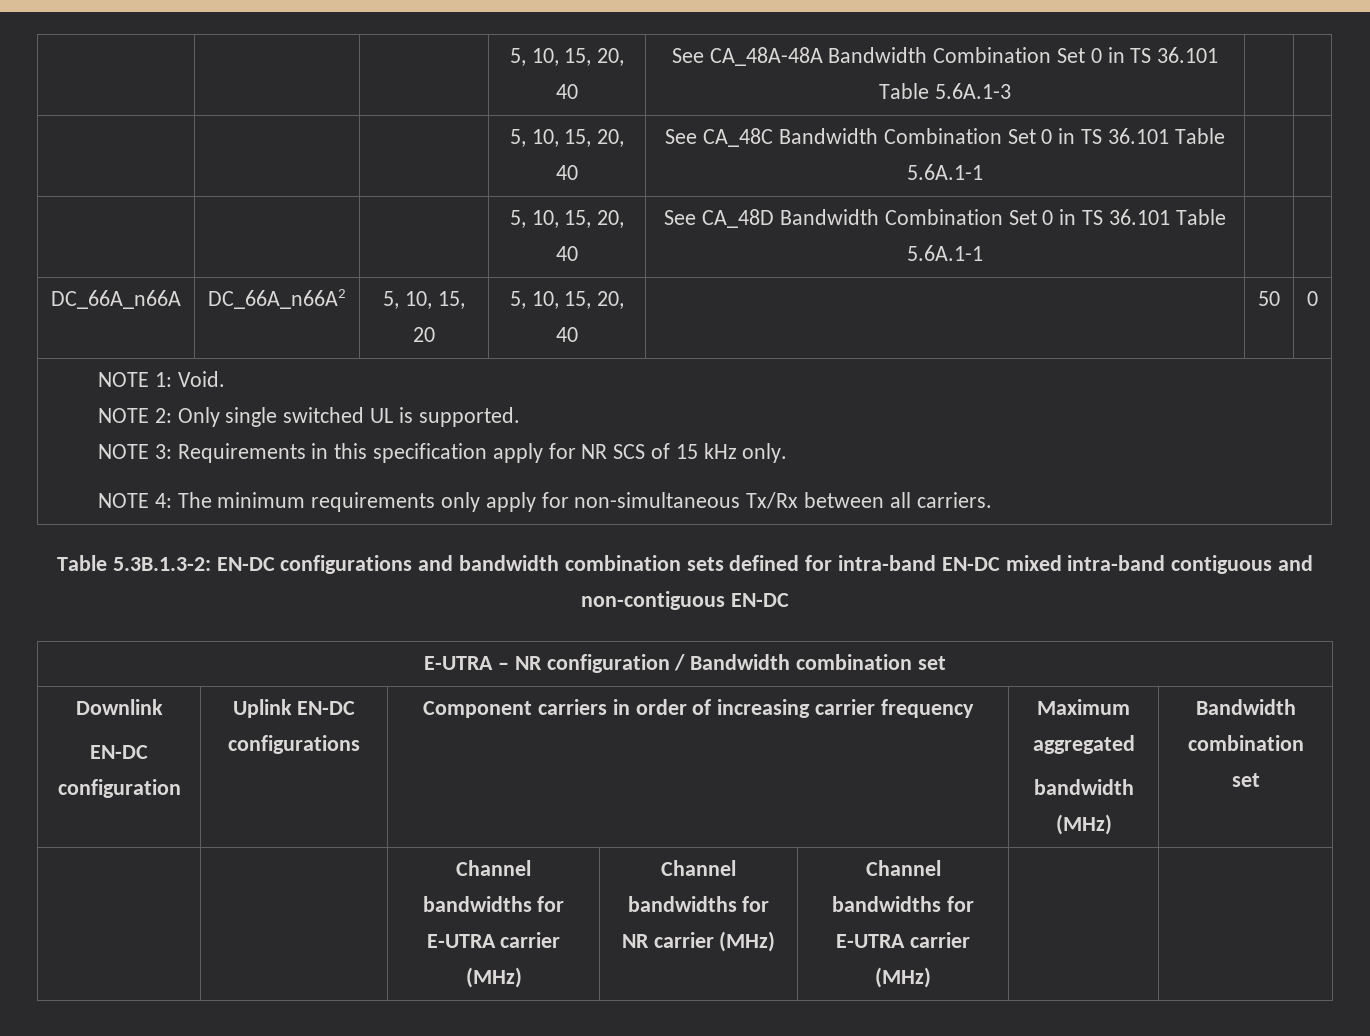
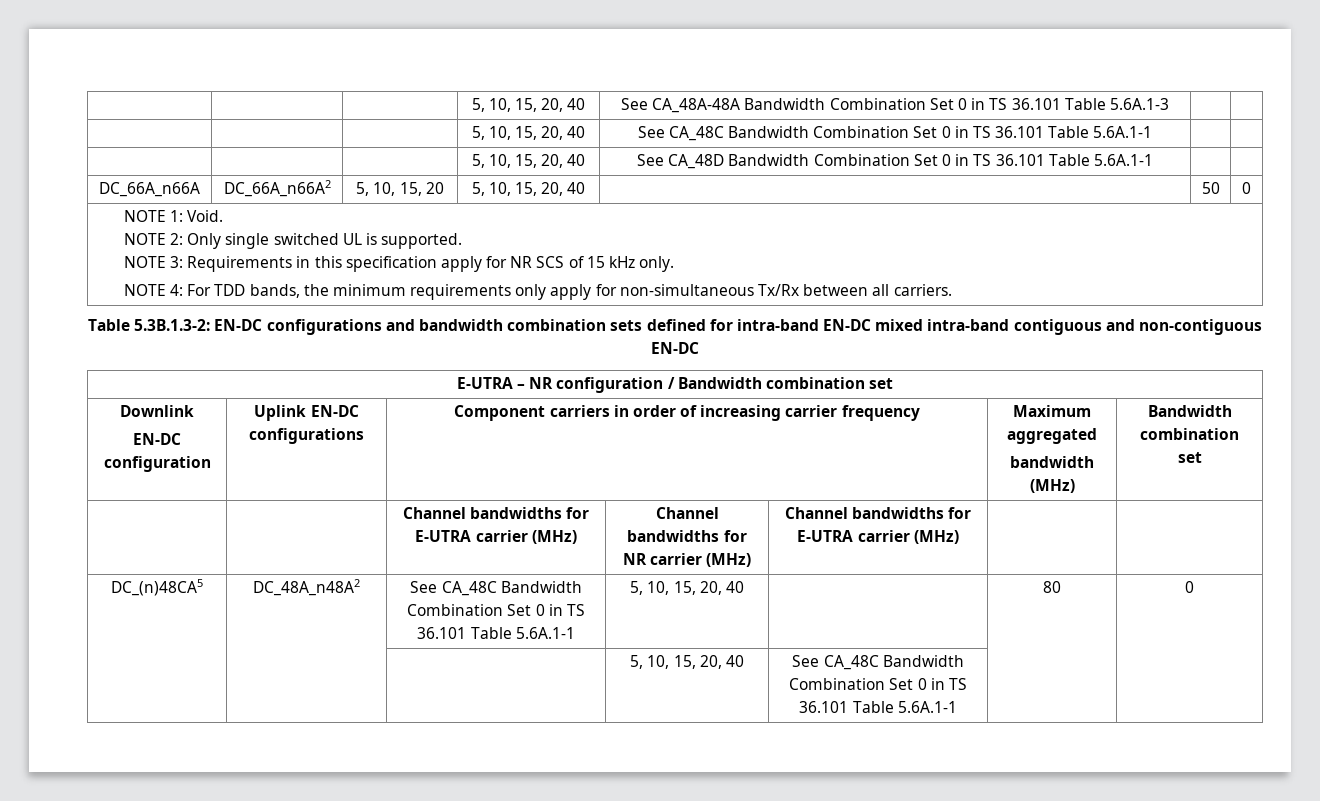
- NOTE 4: The minimum requirements only apply for non-simultaneous Tx/Rx between all carriers.
+ NOTE 4: For TDD bands, the minimum requirements only apply for non-simultaneous Tx/Rx between all carriers.
+ DC_(n)48CA5 | DC_48A_n48A2 | See CA_48C Bandwidth Combination Set 0 in TS 36.101 Table 5.6A.1-1 | 5, 10, 15, 20, 40 | | 80 | 0
+ | | | 5, 10, 15, 20, 40 | See CA_48C Bandwidth Combination Set 0 in TS 36.101 Table 5.6A.1-1 | |

